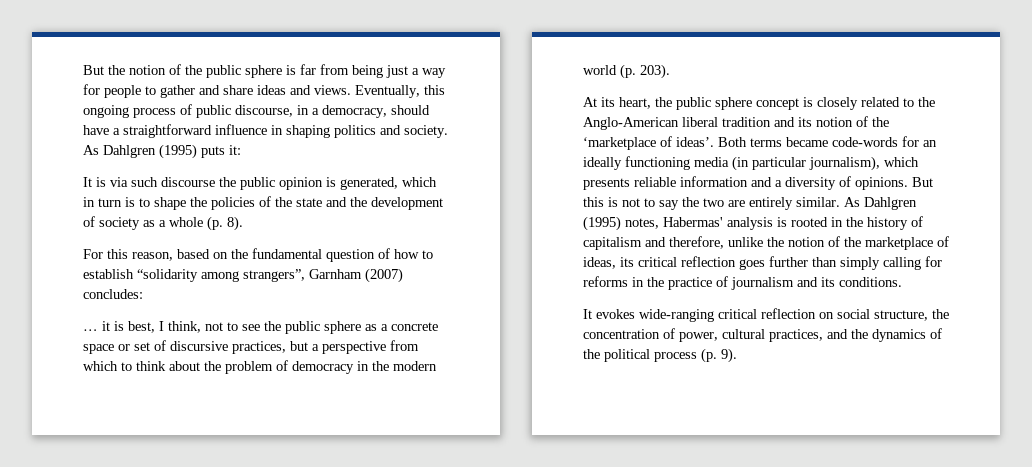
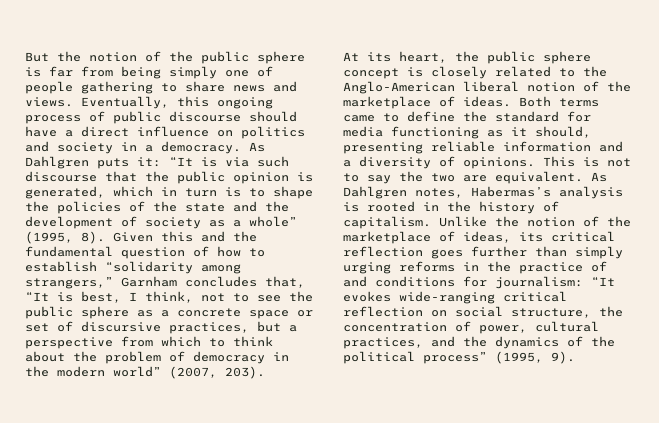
- But the notion of the public sphere is far from being just a way for people to gather and share ideas and views.
+ But the notion of the public sphere is far from being simply one of people gathering to share news and views.
- Eventually, this ongoing process of public discourse, in a democracy, should have a straightforward influence in shaping politics and society. As Dahlgren (1995) puts it:
- It is via such discourse the public opinion is generated, which in turn is to shape the policies of the state and the development of society as a whole (p. 8).
- For this reason, based on the fundamental question of how to establish “solidarity among strangers”, Garnham (2007) concludes:
- … it is best, I think, not to see the public sphere as a concrete space or set of discursive practices, but a perspective from which to think about the problem of democracy in the modern world (p. 203).
+ Eventually, this ongoing process of public discourse should have a direct influence on politics and society in a democracy. As Dahlgren puts it: “It is via such discourse that the public opinion is generated, which in turn is to shape the policies of the state and the development of society as a whole” (1995, 8). Given this and the fundamental question of how to establish “solidarity among strangers,” Garnham concludes that, “It is best, I think, not to see the public sphere as a concrete space or set of discursive practices, but a perspective from which to think about the problem of democracy in the modern world” (2007, 203).
- At its heart, the public sphere concept is closely related to the Anglo-American liberal tradition and its notion of the ‘marketplace of ideas’. Both terms became code-words for an ideally functioning media (in particular journalism), which presents reliable information and a diversity of opinions.
+ At its heart, the public sphere concept is closely related to the Anglo-American liberal notion of the marketplace of ideas. Both terms came to define the standard for media functioning as it should, presenting reliable information and a diversity of opinions.
- But this is not to say the two are entirely similar. As Dahlgren (1995) notes, Habermas' analysis is rooted in the history of capitalism and therefore, unlike the notion of the marketplace of ideas, its critical reflection goes further than simply calling for reforms in the practice of journalism and its conditions.
- It evokes wide-ranging critical reflection on social structure, the concentration of power, cultural practices, and the dynamics of the political process (p. 9).
+ This is not to say the two are equivalent. As Dahlgren notes, Habermas’s analysis is rooted in the history of capitalism. Unlike the notion of the marketplace of ideas, its critical reflection goes further than simply urging reforms in the practice of and conditions for journalism: “It evokes wide-ranging critical reflection on social structure, the concentration of power, cultural practices, and the dynamics of the political process” (1995, 9).

